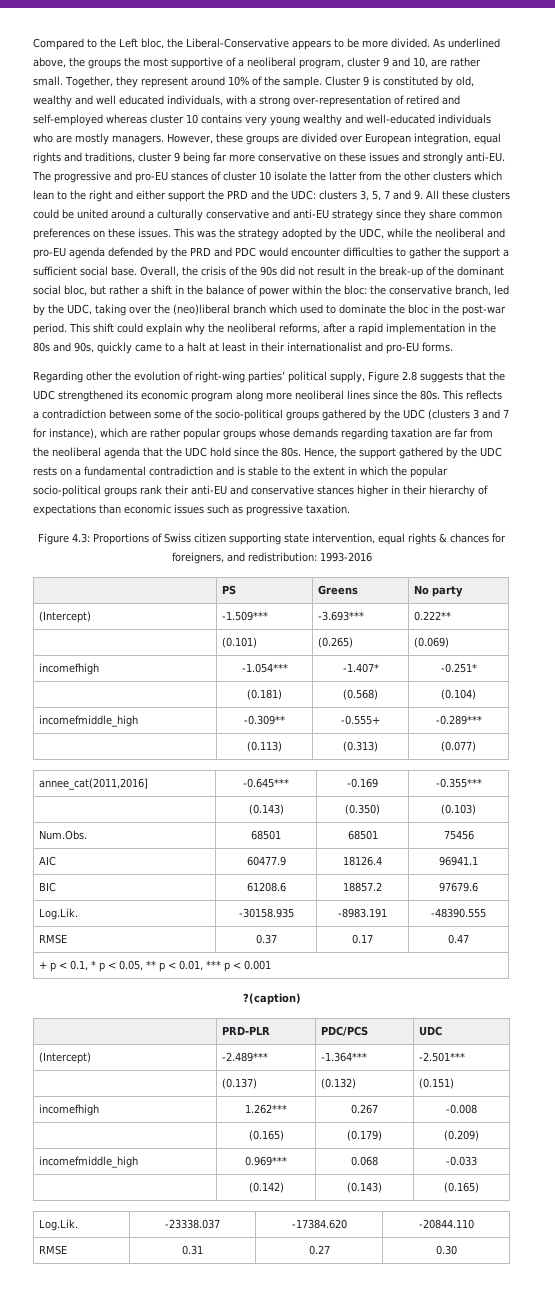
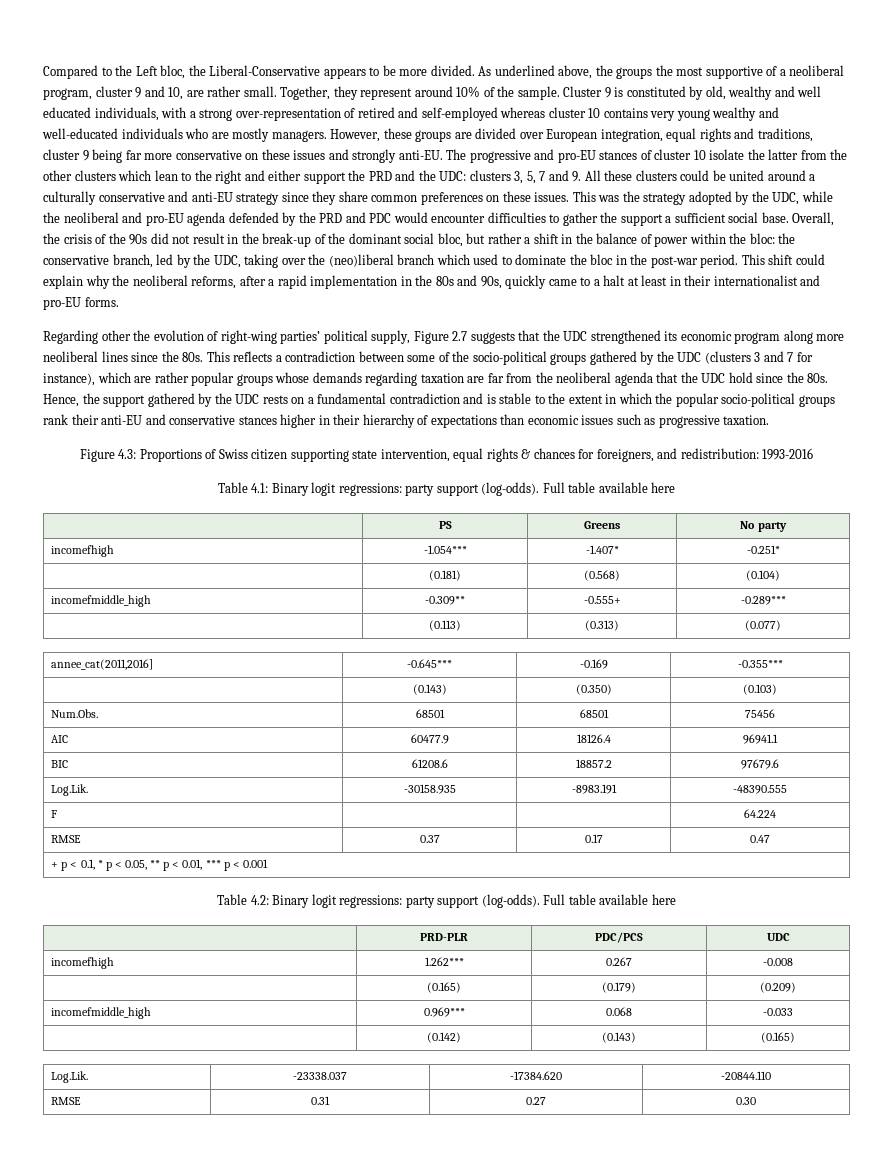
- Regarding other the evolution of right-wing parties’ political supply, Figure 2.8 suggests that the UDC strengthened its economic program along more neoliberal lines since the 80s.
+ Regarding other the evolution of right-wing parties’ political supply, Figure 2.7 suggests that the UDC strengthened its economic program along more neoliberal lines since the 80s.
+ Table 4.1: Binary logit regressions: party support (log-odds). Full table available here
  | PS | Greens | No party
- (Intercept) | -1.509*** | -3.693*** | 0.222**
- | (0.101) | (0.265) | (0.069)
+ F | | | 64.224
- ?(caption)
+ Table 4.2: Binary logit regressions: party support (log-odds). Full table available here
  | PRD-PLR | PDC/PCS | UDC
- (Intercept) | -2.489*** | -1.364*** | -2.501***
- | (0.137) | (0.132) | (0.151)

